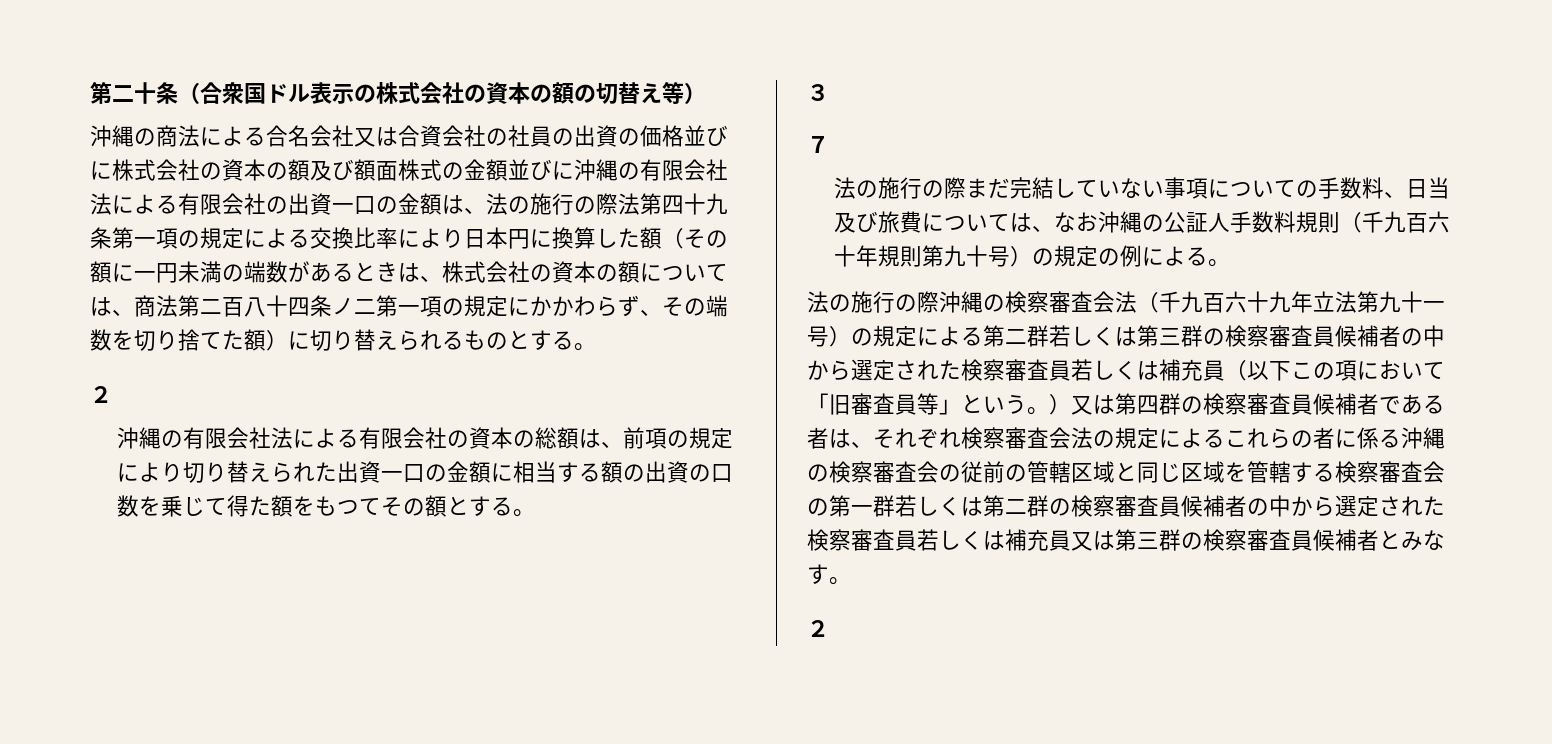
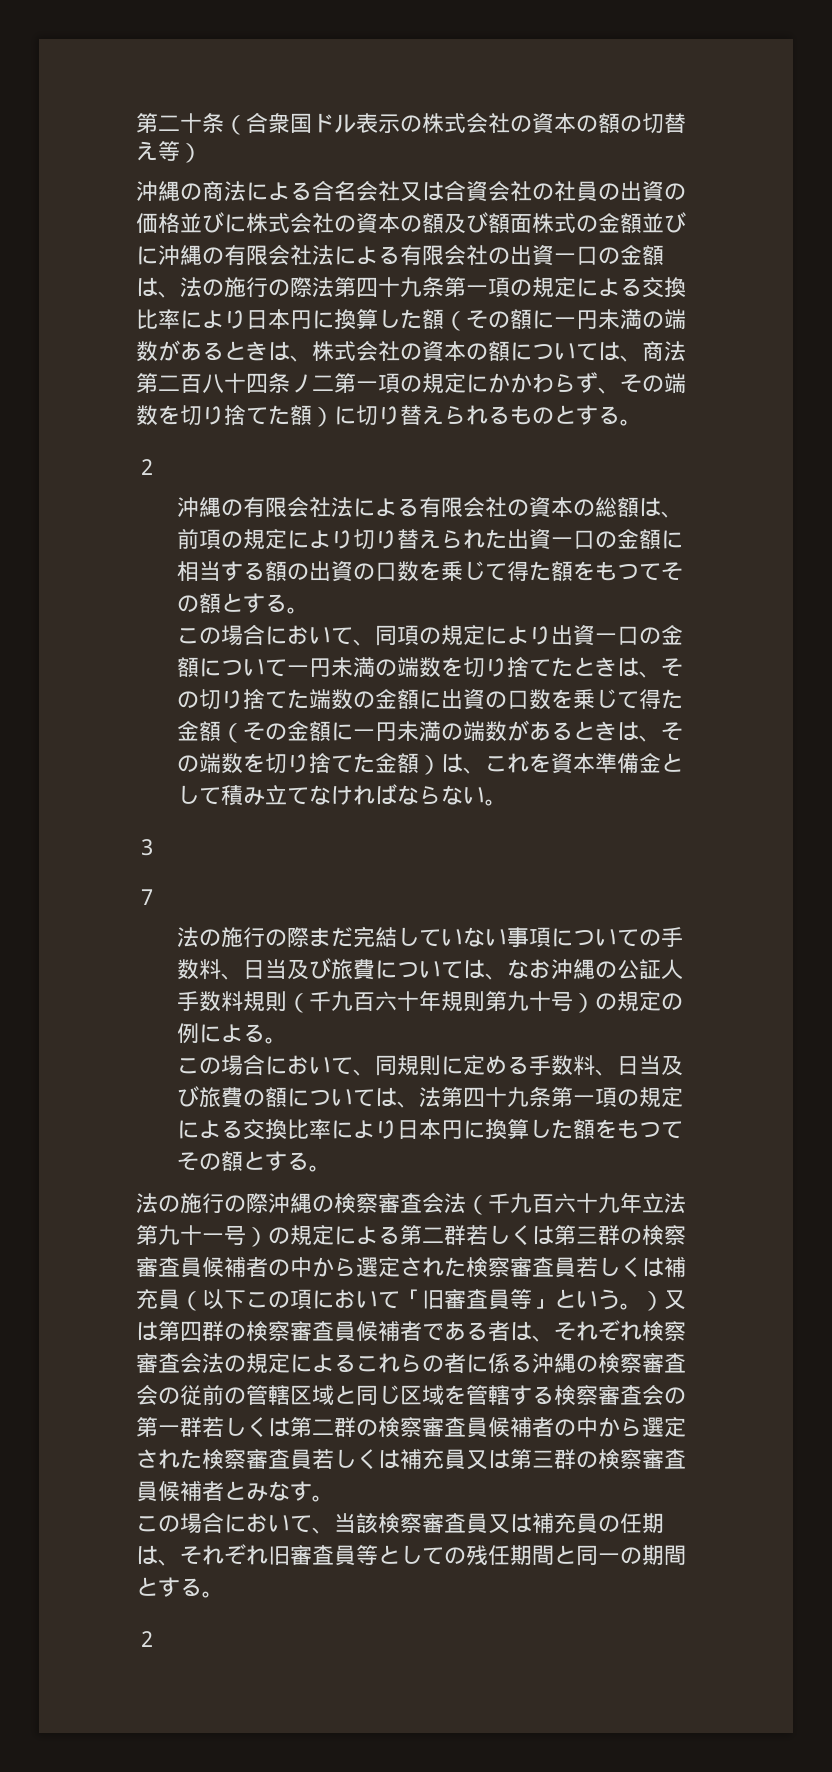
+ この場合において、同項の規定により出資一口の金額について一円未満の端数を切り捨てたときは、その切り捨てた端数の金額に出資の口数を乗じて得た金額（その金額に一円未満の端数があるときは、その端数を切り捨てた金額）は、これを資本準備金として積み立てなければならない。
+ この場合において、同規則に定める手数料、日当及び旅費の額については、法第四十九条第一項の規定による交換比率により日本円に換算した額をもつてその額とする。
+ この場合において、当該検察審査員又は補充員の任期は、それぞれ旧審査員等としての残任期間と同一の期間とする。

